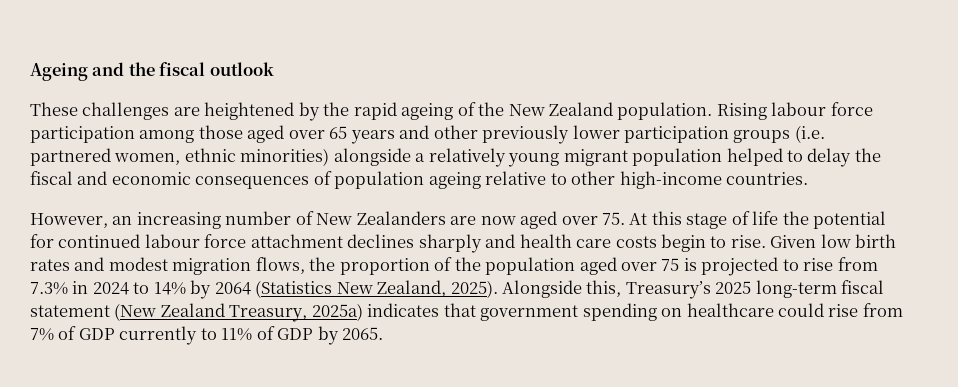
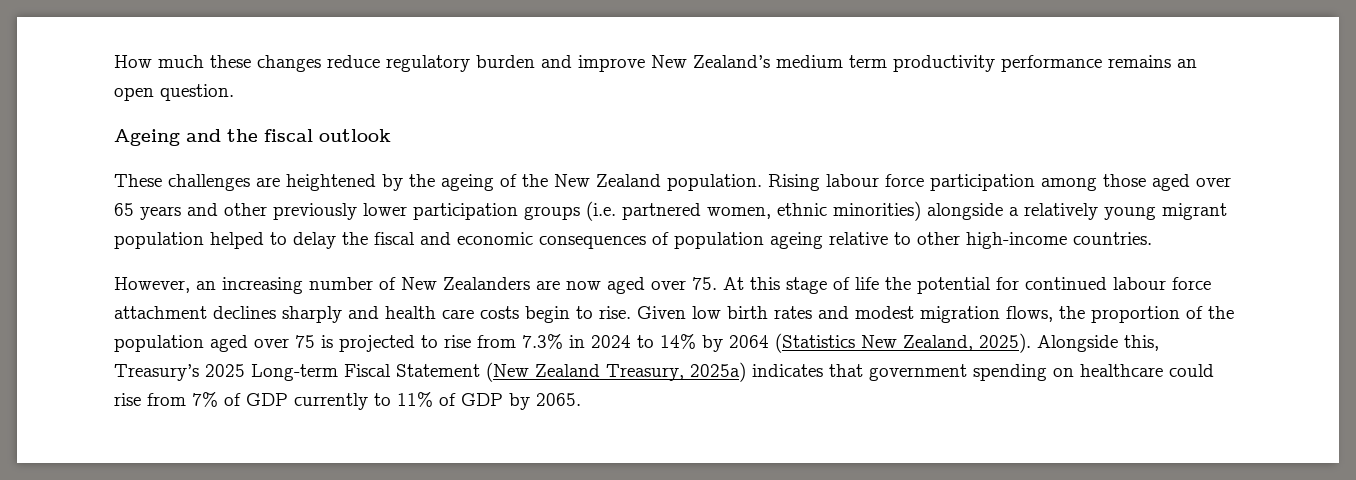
+ How much these changes reduce regulatory burden and improve New Zealand’s medium term productivity performance remains an open question.
- These challenges are heightened by the rapid ageing of the New Zealand population.
+ These challenges are heightened by the ageing of the New Zealand population.
- Alongside this, Treasury’s 2025 long-term fiscal statement (New Zealand Treasury, 2025a) indicates that government spending on healthcare could rise from 7% of GDP currently to 11% of GDP by 2065.
+ Alongside this, Treasury’s 2025 Long-term Fiscal Statement (New Zealand Treasury, 2025a) indicates that government spending on healthcare could rise from 7% of GDP currently to 11% of GDP by 2065.

